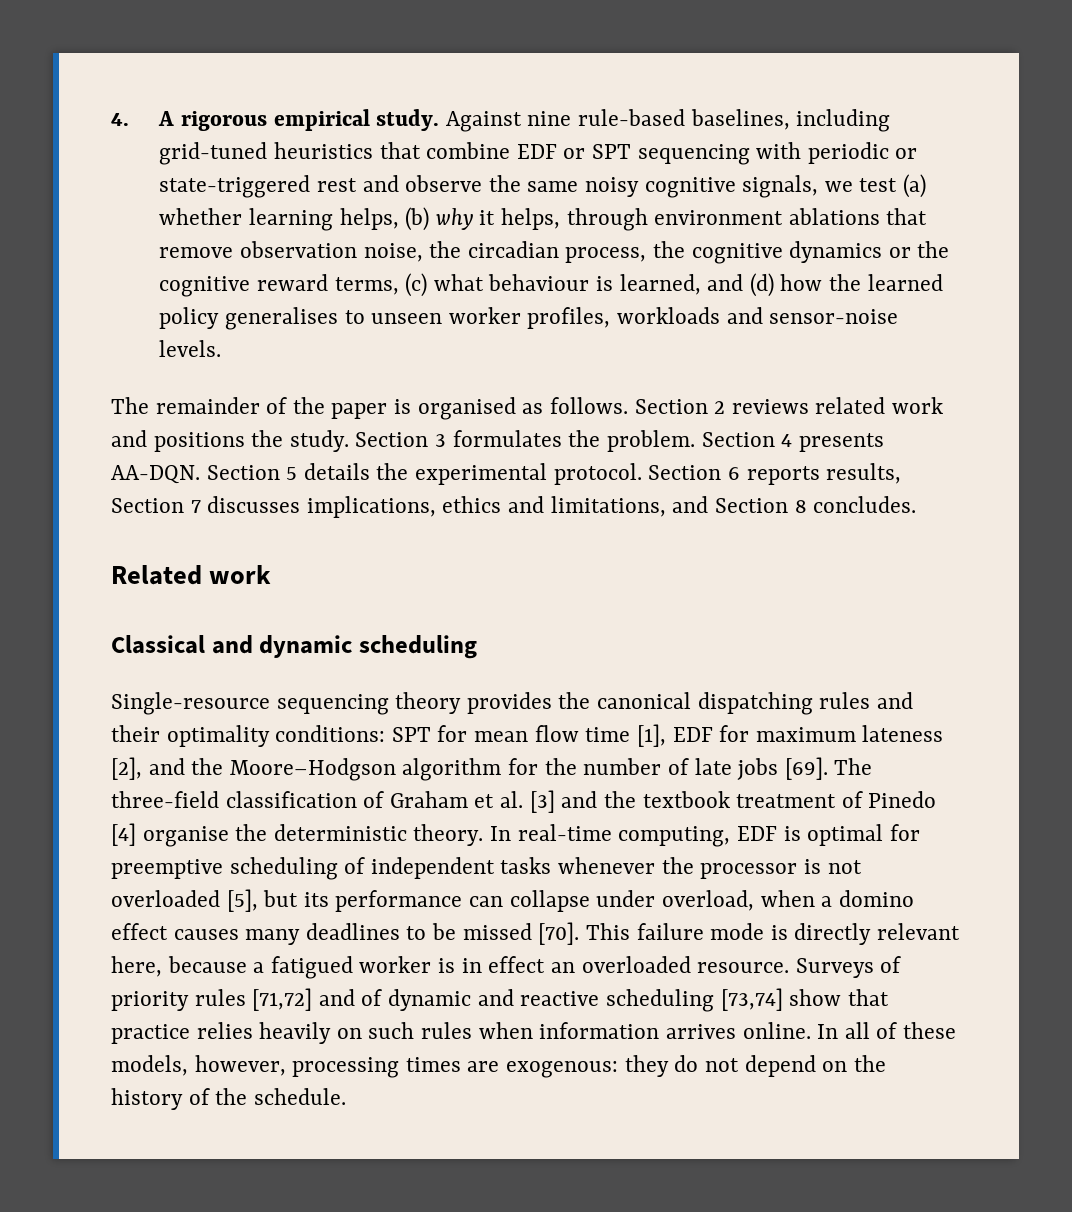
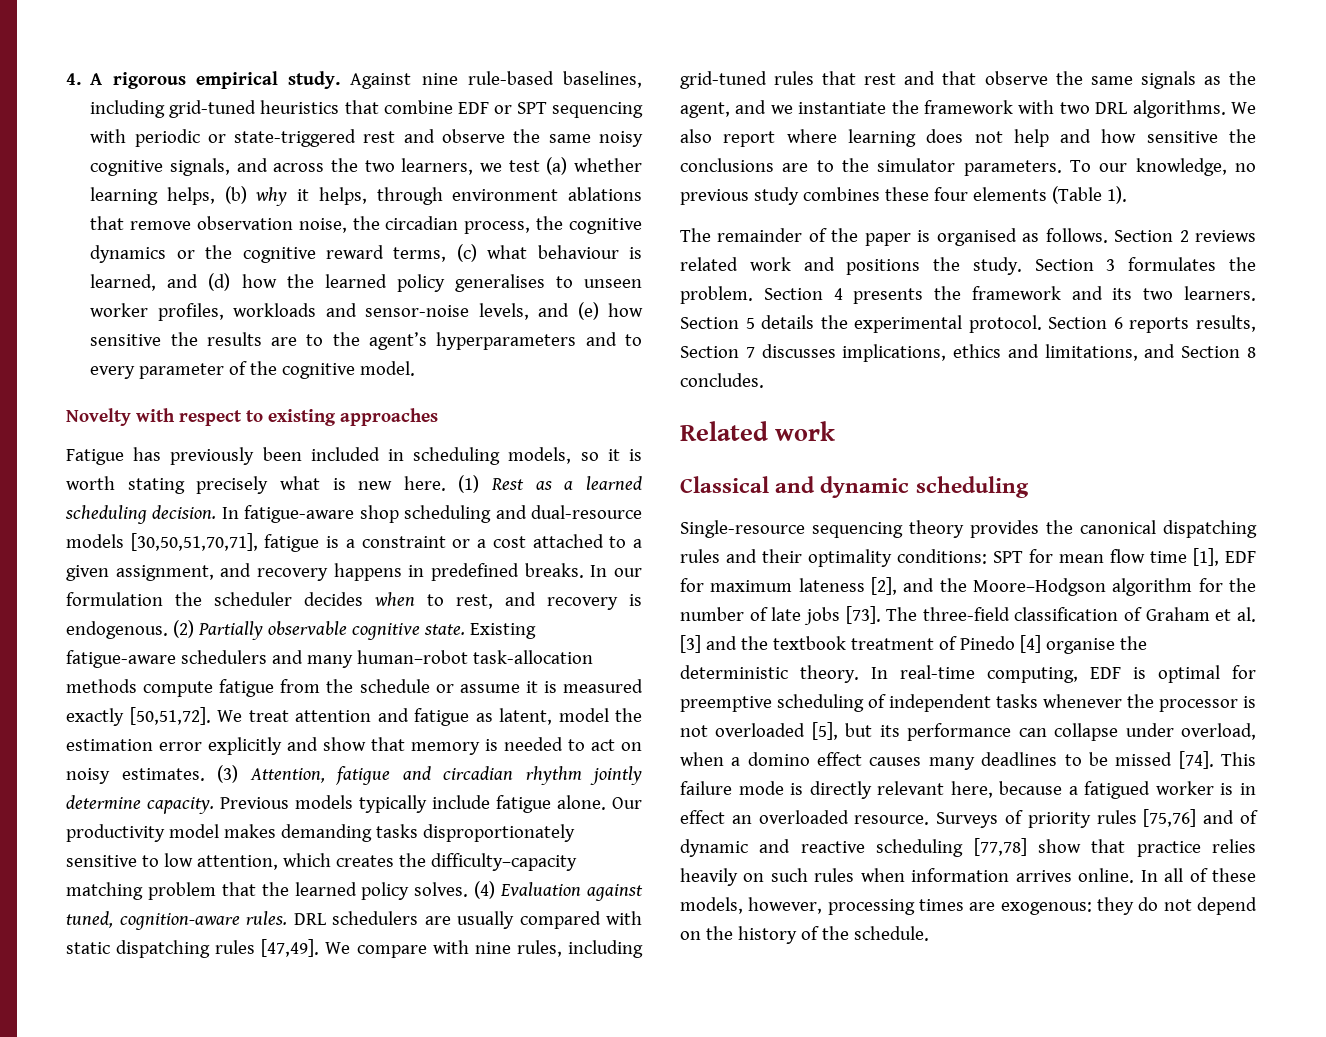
- Against nine rule-based baselines, including grid-tuned heuristics that combine EDF or SPT sequencing with periodic or state-triggered rest and observe the same noisy cognitive signals, we test (a) whether learning helps, (b) why it helps, through environment ablations that remove observation noise, the circadian process, the cognitive dynamics or the cognitive reward terms, (c) what behaviour is learned, and (d) how the learned policy generalises to unseen worker profiles, workloads and sensor-noise levels.
+ Against nine rule-based baselines, including grid-tuned heuristics that combine EDF or SPT sequencing with periodic or state-triggered rest and observe the same noisy cognitive signals, and across the two learners, we test (a) whether learning helps, (b) why it helps, through environment ablations that remove observation noise, the circadian process, the cognitive dynamics or the cognitive reward terms, (c) what behaviour is learned, and (d) how the learned policy generalises to unseen worker profiles, workloads and sensor-noise levels, and (e) how sensitive the results are to the agent’s hyperparameters and to every parameter of the cognitive model.
+ Novelty with respect to existing approaches
+ Fatigue has previously been included in scheduling models, so it is worth stating precisely what is new here. (1) Rest as a learned scheduling decision. In fatigue-aware shop scheduling and dual-resource models [30,50,51,70,71], fatigue is a constraint or a cost attached to a given assignment, and recovery happens in predefined breaks. In our formulation the scheduler decides when to rest, and recovery is endogenous. (2) Partially observable cognitive state. Existing fatigue-aware schedulers and many human–robot task-allocation methods compute fatigue from the schedule or assume it is measured exactly [50,51,72]. We treat attention and fatigue as latent, model the estimation error explicitly and show that memory is needed to act on noisy estimates. (3) Attention, fatigue and circadian rhythm jointly determine capacity. Previous models typically include fatigue alone. Our productivity model makes demanding tasks disproportionately sensitive to low attention, which creates the difficulty–capacity matching problem that the learned policy solves. (4) Evaluation against tuned, cognition-aware rules. DRL schedulers are usually compared with static dispatching rules [47,49]. We compare with nine rules, including grid-tuned rules that rest and that observe the same signals as the agent, and we instantiate the framework with two DRL algorithms. We also report where learning does not help and how sensitive the conclusions are to the simulator parameters. To our knowledge, no previous study combines these four elements (Table 1).
- Section 4 presents AA-DQN.
+ Section 4 presents the framework and its two learners.
- Single-resource sequencing theory provides the canonical dispatching rules and their optimality conditions: SPT for mean flow time [1], EDF for maximum lateness [2], and the Moore–Hodgson algorithm for the number of late jobs [69].
+ Single-resource sequencing theory provides the canonical dispatching rules and their optimality conditions: SPT for mean flow time [1], EDF for maximum lateness [2], and the Moore–Hodgson algorithm for the number of late jobs [73].
- In real-time computing, EDF is optimal for preemptive scheduling of independent tasks whenever the processor is not overloaded [5], but its performance can collapse under overload, when a domino effect causes many deadlines to be missed [70].
+ In real-time computing, EDF is optimal for preemptive scheduling of independent tasks whenever the processor is not overloaded [5], but its performance can collapse under overload, when a domino effect causes many deadlines to be missed [74].
- Surveys of priority rules [71,72] and of dynamic and reactive scheduling [73,74] show that practice relies heavily on such rules when information arrives online.
+ Surveys of priority rules [75,76] and of dynamic and reactive scheduling [77,78] show that practice relies heavily on such rules when information arrives online.

